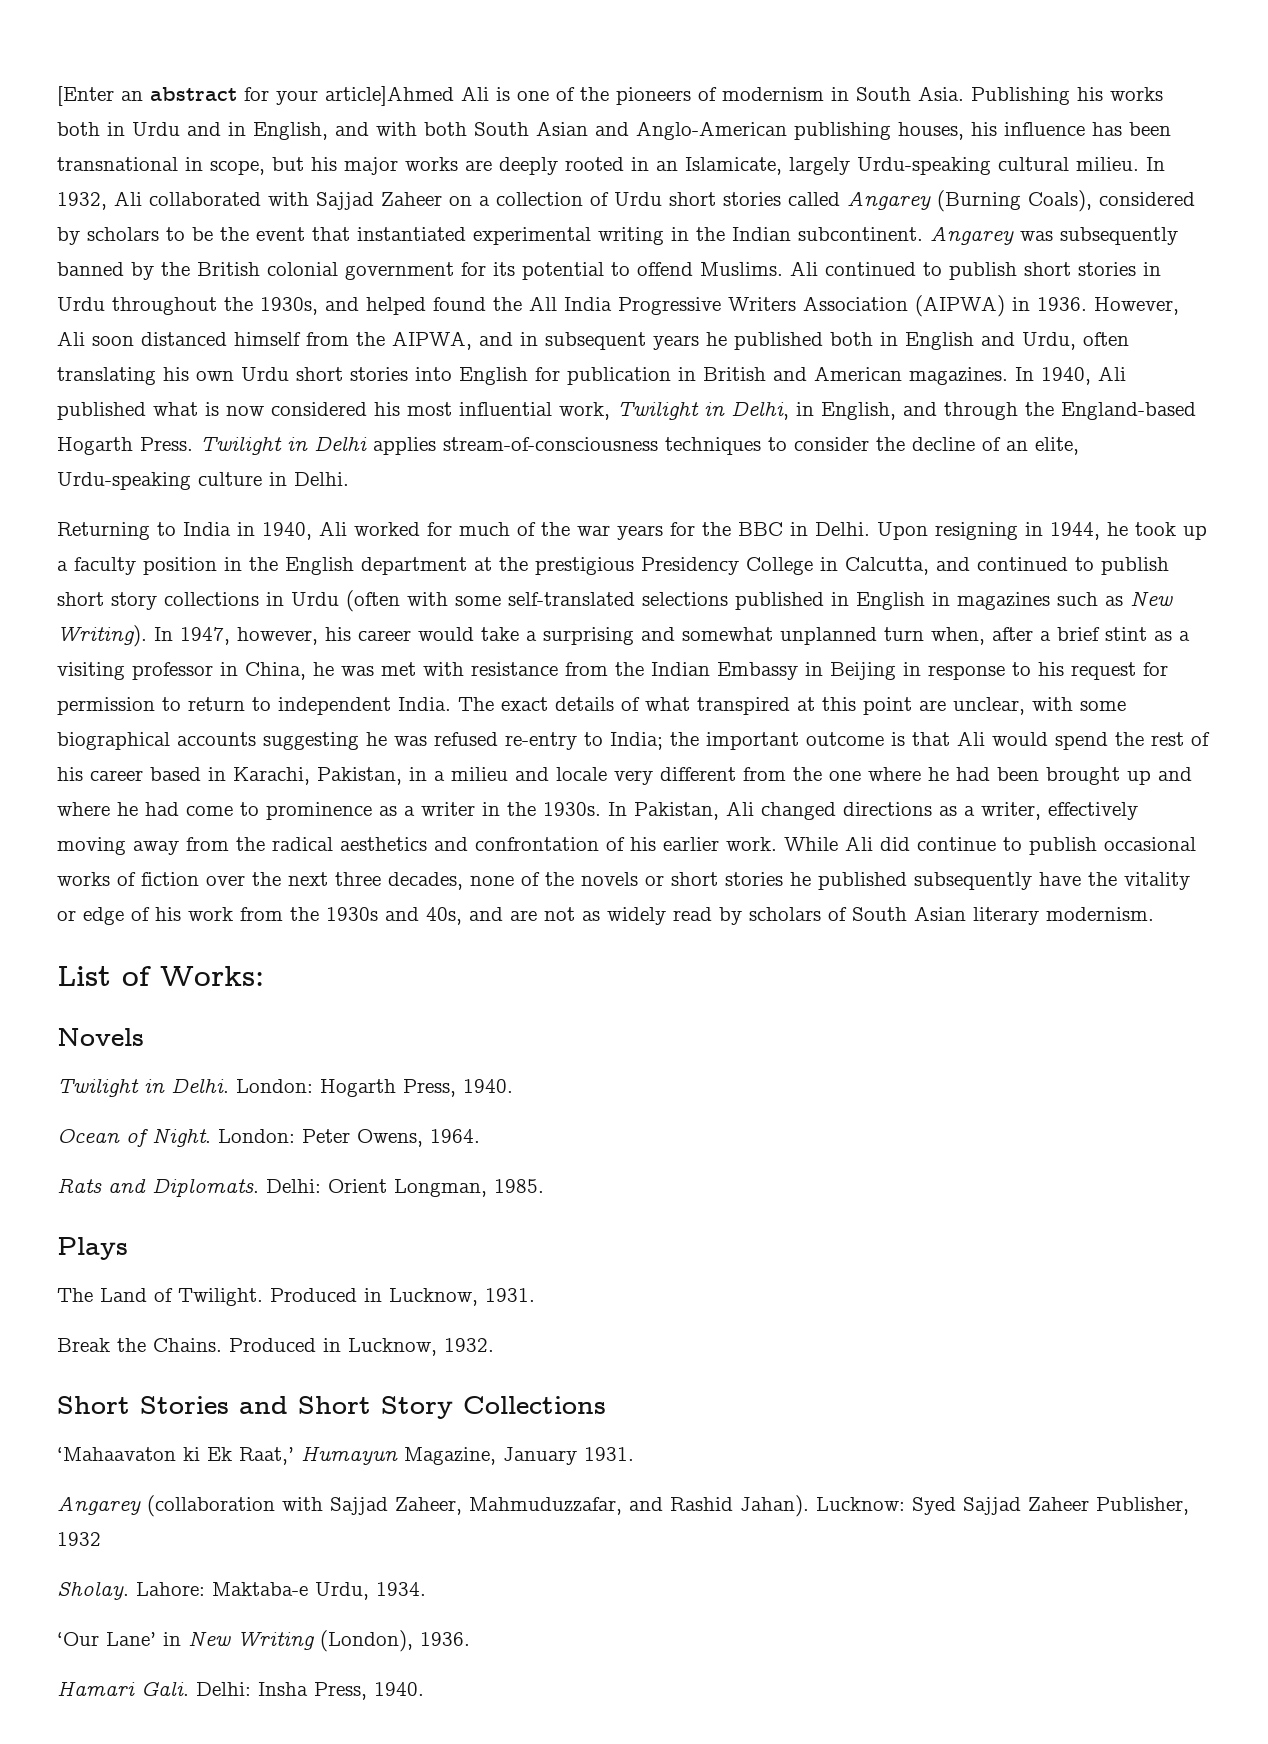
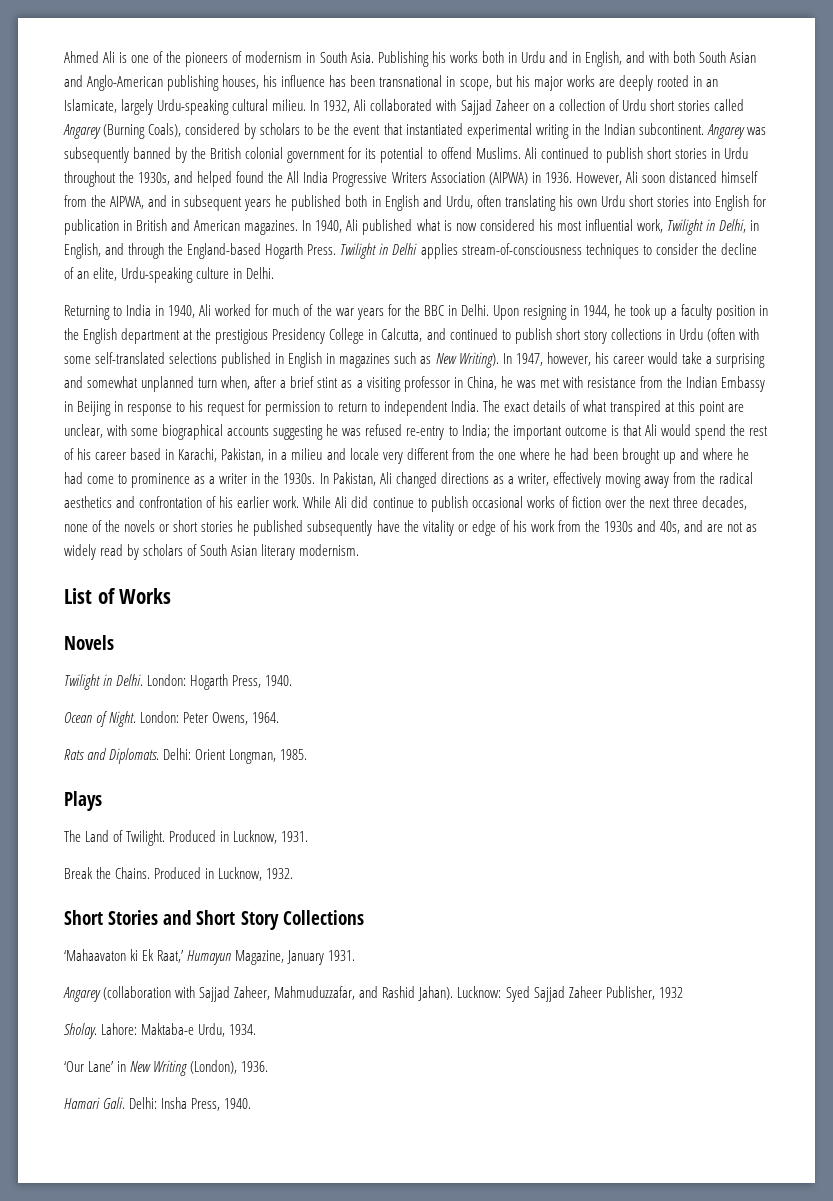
- [Enter an abstract for your article]Ahmed Ali is one of the pioneers of modernism in South Asia.
+ Ahmed Ali is one of the pioneers of modernism in South Asia.
- List of Works:
+ List of Works

